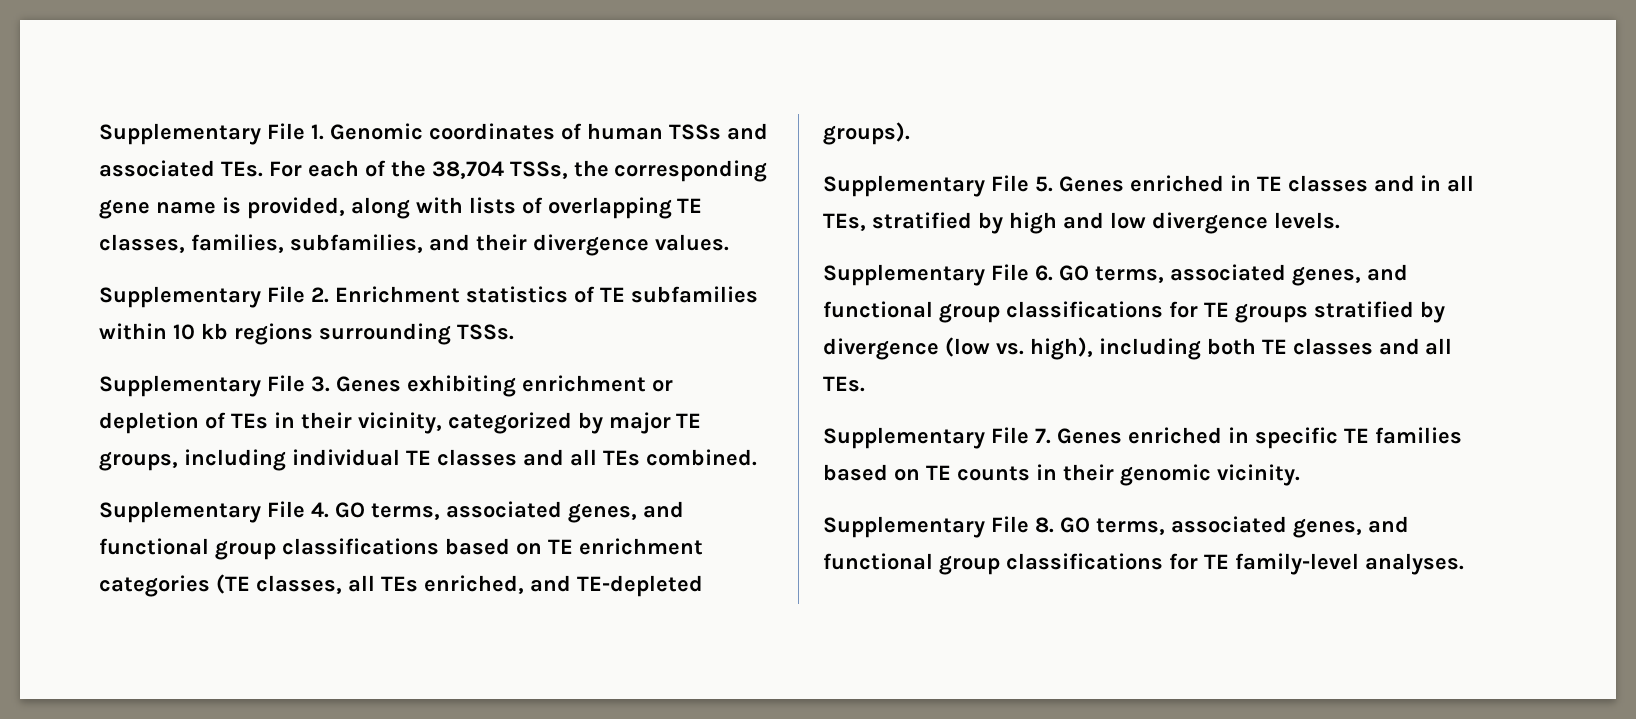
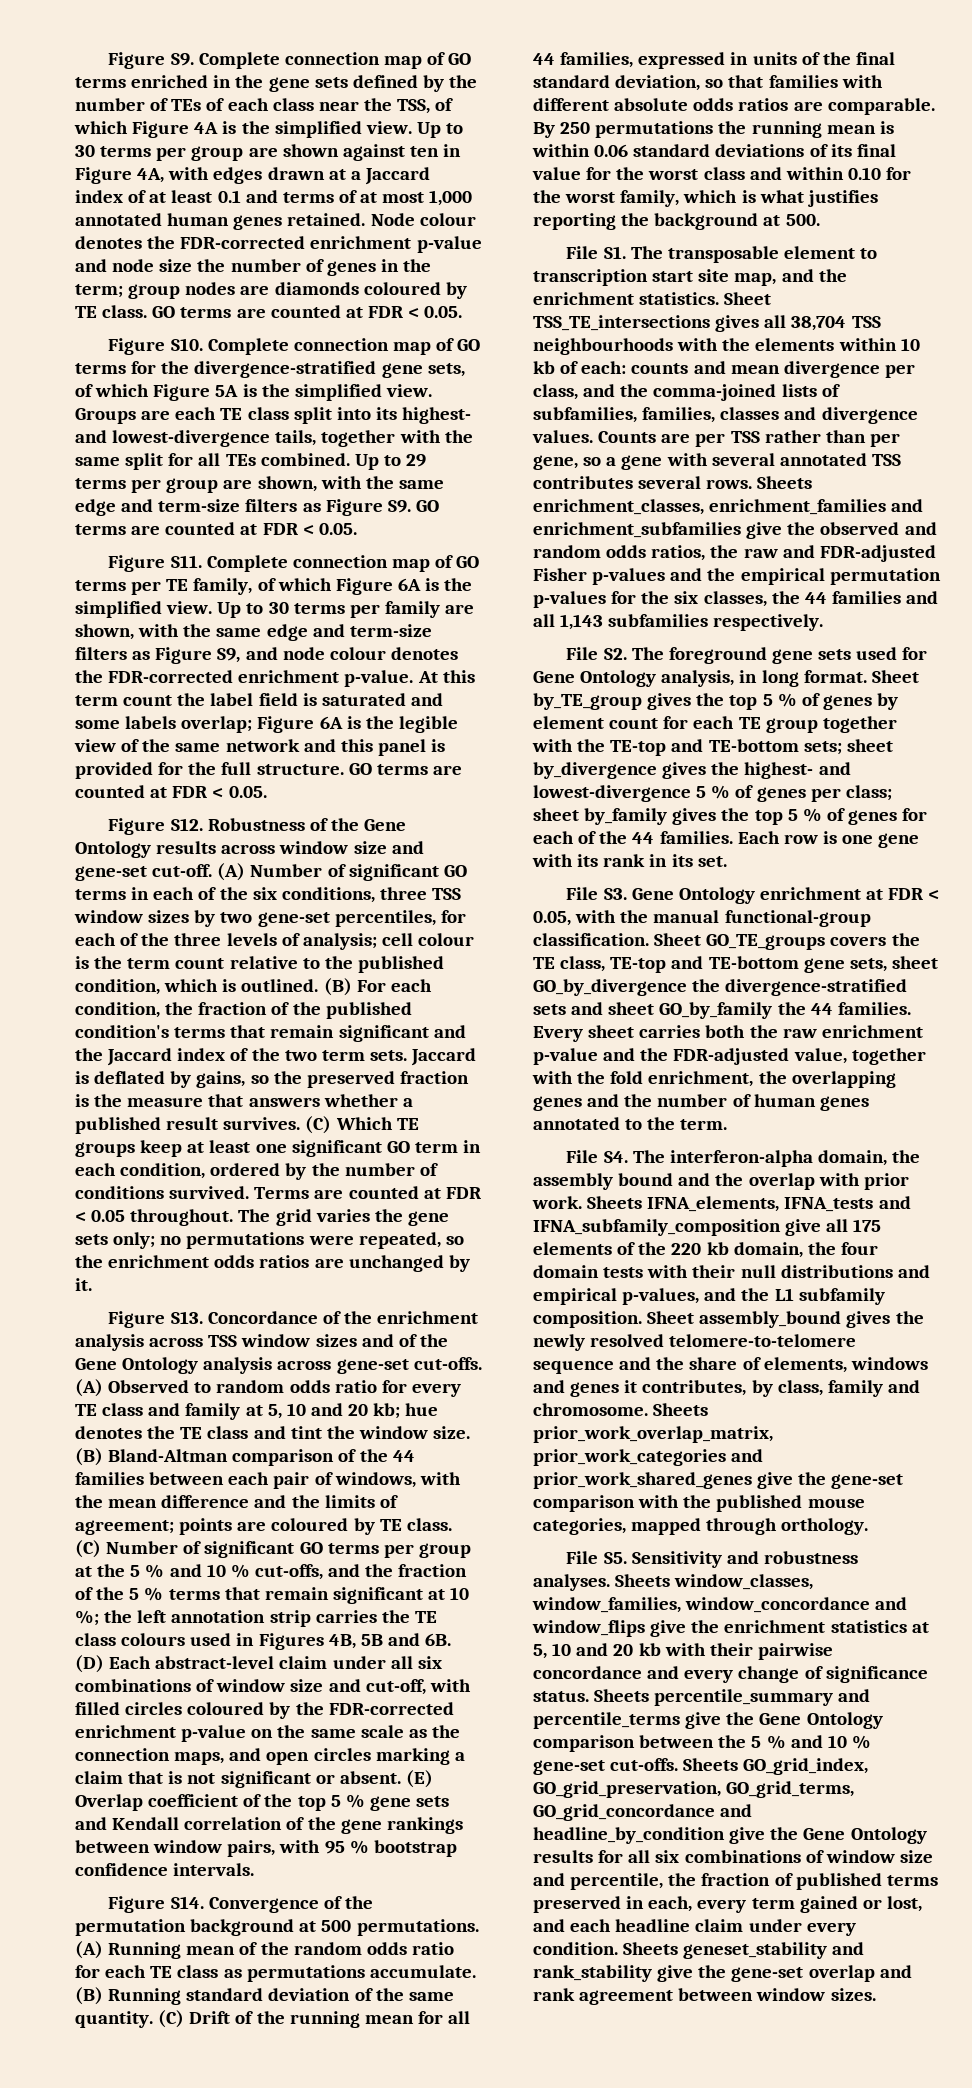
- Supplementary File 1. Genomic coordinates of human TSSs and associated TEs. For each of the 38,704 TSSs, the corresponding gene name is provided, along with lists of overlapping TE classes, families, subfamilies, and their divergence values.
- Supplementary File 2. Enrichment statistics of TE subfamilies within 10 kb regions surrounding TSSs.
- Supplementary File 3. Genes exhibiting enrichment or depletion of TEs in their vicinity, categorized by major TE groups, including individual TE classes and all TEs combined.
- Supplementary File 4. GO terms, associated genes, and functional group classifications based on TE enrichment categories (TE classes, all TEs enriched, and TE-depleted groups).
- Supplementary File 5. Genes enriched in TE classes and in all TEs, stratified by high and low divergence levels.
- Supplementary File 6. GO terms, associated genes, and functional group classifications for TE groups stratified by divergence (low vs. high), including both TE classes and all TEs.
- Supplementary File 7. Genes enriched in specific TE families based on TE counts in their genomic vicinity.
- Supplementary File 8. GO terms, associated genes, and functional group classifications for TE family-level analyses.
+ Figure S9. Complete connection map of GO terms enriched in the gene sets defined by the number of TEs of each class near the TSS, of which Figure 4A is the simplified view. Up to 30 terms per group are shown against ten in Figure 4A, with edges drawn at a Jaccard index of at least 0.1 and terms of at most 1,000 annotated human genes retained. Node colour denotes the FDR-corrected enrichment p-value and node size the number of genes in the term; group nodes are diamonds coloured by TE class. GO terms are counted at FDR < 0.05.
+ Figure S10. Complete connection map of GO terms for the divergence-stratified gene sets, of which Figure 5A is the simplified view. Groups are each TE class split into its highest- and lowest-divergence tails, together with the same split for all TEs combined. Up to 29 terms per group are shown, with the same edge and term-size filters as Figure S9. GO terms are counted at FDR < 0.05.
+ Figure S11. Complete connection map of GO terms per TE family, of which Figure 6A is the simplified view. Up to 30 terms per family are shown, with the same edge and term-size filters as Figure S9, and node colour denotes the FDR-corrected enrichment p-value. At this term count the label field is saturated and some labels overlap; Figure 6A is the legible view of the same network and this panel is provided for the full structure. GO terms are counted at FDR < 0.05.
+ Figure S12. Robustness of the Gene Ontology results across window size and gene-set cut-off. (A) Number of significant GO terms in each of the six conditions, three TSS window sizes by two gene-set percentiles, for each of the three levels of analysis; cell colour is the term count relative to the published condition, which is outlined. (B) For each condition, the fraction of the published condition's terms that remain significant and the Jaccard index of the two term sets. Jaccard is deflated by gains, so the preserved fraction is the measure that answers whether a published result survives. (C) Which TE groups keep at least one significant GO term in each condition, ordered by the number of conditions survived. Terms are counted at FDR < 0.05 throughout. The grid varies the gene sets only; no permutations were repeated, so the enrichment odds ratios are unchanged by it.
+ Figure S13. Concordance of the enrichment analysis across TSS window sizes and of the Gene Ontology analysis across gene-set cut-offs. (A) Observed to random odds ratio for every TE class and family at 5, 10 and 20 kb; hue denotes the TE class and tint the window size. (B) Bland-Altman comparison of the 44 families between each pair of windows, with the mean difference and the limits of agreement; points are coloured by TE class. (C) Number of significant GO terms per group at the 5 % and 10 % cut-offs, and the fraction of the 5 % terms that remain significant at 10 %; the left annotation strip carries the TE class colours used in Figures 4B, 5B and 6B. (D) Each abstract-level claim under all six combinations of window size and cut-off, with filled circles coloured by the FDR-corrected enrichment p-value on the same scale as the connection maps, and open circles marking a claim that is not significant or absent. (E) Overlap coefficient of the top 5 % gene sets and Kendall correlation of the gene rankings between window pairs, with 95 % bootstrap confidence intervals.
+ Figure S14. Convergence of the permutation background at 500 permutations. (A) Running mean of the random odds ratio for each TE class as permutations accumulate. (B) Running standard deviation of the same quantity. (C) Drift of the running mean for all 44 families, expressed in units of the final standard deviation, so that families with different absolute odds ratios are comparable. By 250 permutations the running mean is within 0.06 standard deviations of its final value for the worst class and within 0.10 for the worst family, which is what justifies reporting the background at 500.
+ File S1. The transposable element to transcription start site map, and the enrichment statistics. Sheet TSS_TE_intersections gives all 38,704 TSS neighbourhoods with the elements within 10 kb of each: counts and mean divergence per class, and the comma-joined lists of subfamilies, families, classes and divergence values. Counts are per TSS rather than per gene, so a gene with several annotated TSS contributes several rows. Sheets enrichment_classes, enrichment_families and enrichment_subfamilies give the observed and random odds ratios, the raw and FDR-adjusted Fisher p-values and the empirical permutation p-values for the six classes, the 44 families and all 1,143 subfamilies respectively.
+ File S2. The foreground gene sets used for Gene Ontology analysis, in long format. Sheet by_TE_group gives the top 5 % of genes by element count for each TE group together with the TE-top and TE-bottom sets; sheet by_divergence gives the highest- and lowest-divergence 5 % of genes per class; sheet by_family gives the top 5 % of genes for each of the 44 families. Each row is one gene with its rank in its set.
+ File S3. Gene Ontology enrichment at FDR < 0.05, with the manual functional-group classification. Sheet GO_TE_groups covers the TE class, TE-top and TE-bottom gene sets, sheet GO_by_divergence the divergence-stratified sets and sheet GO_by_family the 44 families. Every sheet carries both the raw enrichment p-value and the FDR-adjusted value, together with the fold enrichment, the overlapping genes and the number of human genes annotated to the term.
+ File S4. The interferon-alpha domain, the assembly bound and the overlap with prior work. Sheets IFNA_elements, IFNA_tests and IFNA_subfamily_composition give all 175 elements of the 220 kb domain, the four domain tests with their null distributions and empirical p-values, and the L1 subfamily composition. Sheet assembly_bound gives the newly resolved telomere-to-telomere sequence and the share of elements, windows and genes it contributes, by class, family and chromosome. Sheets prior_work_overlap_matrix, prior_work_categories and prior_work_shared_genes give the gene-set comparison with the published mouse categories, mapped through orthology.
+ File S5. Sensitivity and robustness analyses. Sheets window_classes, window_families, window_concordance and window_flips give the enrichment statistics at 5, 10 and 20 kb with their pairwise concordance and every change of significance status. Sheets percentile_summary and percentile_terms give the Gene Ontology comparison between the 5 % and 10 % gene-set cut-offs. Sheets GO_grid_index, GO_grid_preservation, GO_grid_terms, GO_grid_concordance and headline_by_condition give the Gene Ontology results for all six combinations of window size and percentile, the fraction of published terms preserved in each, every term gained or lost, and each headline claim under every condition. Sheets geneset_stability and rank_stability give the gene-set overlap and rank agreement between window sizes.

